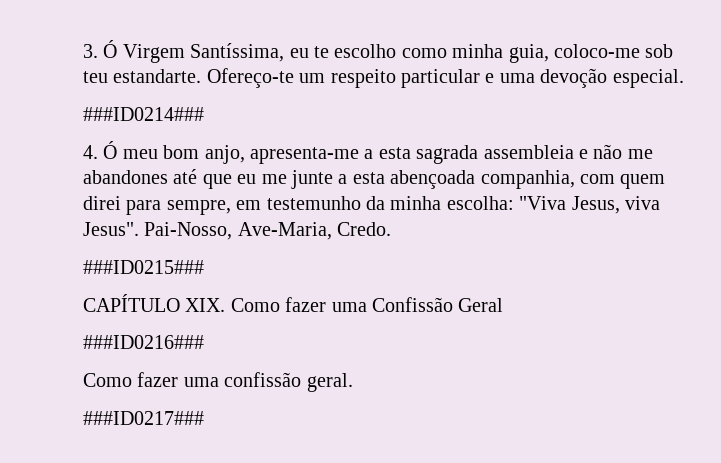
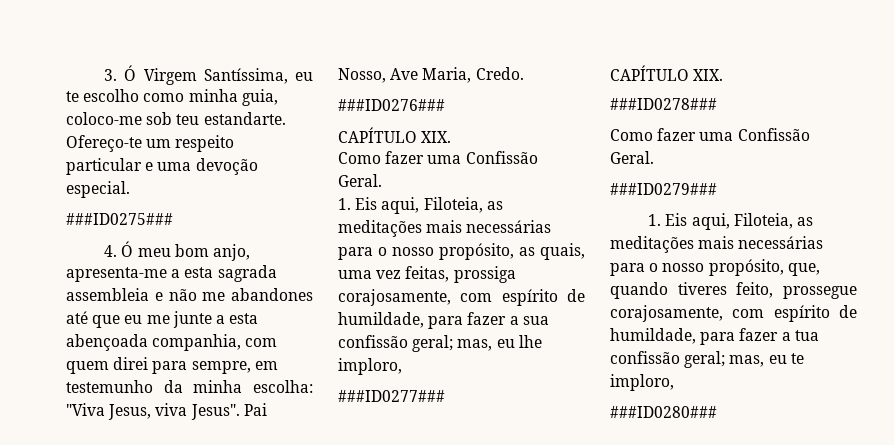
- ###ID0214###
+ ###ID0275###
- Pai-Nosso, Ave-Maria, Credo.
+ Pai Nosso, Ave Maria, Credo.
- ###ID0215###
- CAPÍTULO XIX. Como fazer uma Confissão Geral
- ###ID0216###
- Como fazer uma confissão geral.
- ###ID0217###
+ ###ID0276###
+ CAPÍTULO XIX.
+ Como fazer uma Confissão Geral.
+ 1. Eis aqui, Filoteia, as meditações mais necessárias para o nosso propósito, as quais, uma vez feitas, prossiga corajosamente, com espírito de humildade, para fazer a sua confissão geral; mas, eu lhe imploro,
+ ###ID0277###
+ CAPÍTULO XIX.
+ ###ID0278###
+ Como fazer uma Confissão Geral.
+ ###ID0279###
+ 1. Eis aqui, Filoteia, as meditações mais necessárias para o nosso propósito, que, quando tiveres feito, prossegue corajosamente, com espírito de humildade, para fazer a tua confissão geral; mas, eu te imploro,
+ ###ID0280###

